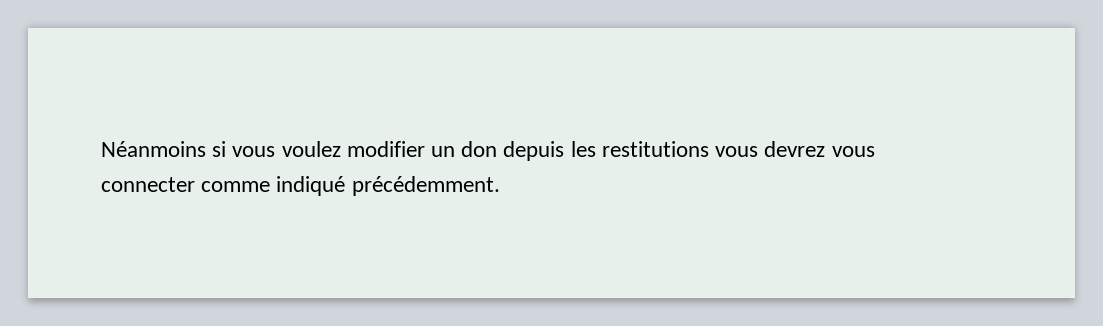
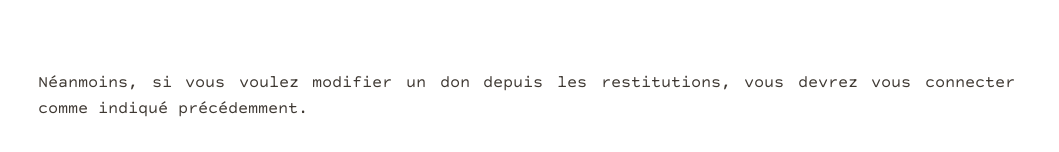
- Néanmoins si vous voulez modifier un don depuis les restitutions vous devrez vous connecter comme indiqué précédemment.
+ Néanmoins, si vous voulez modifier un don depuis les restitutions, vous devrez vous connecter comme indiqué précédemment.

